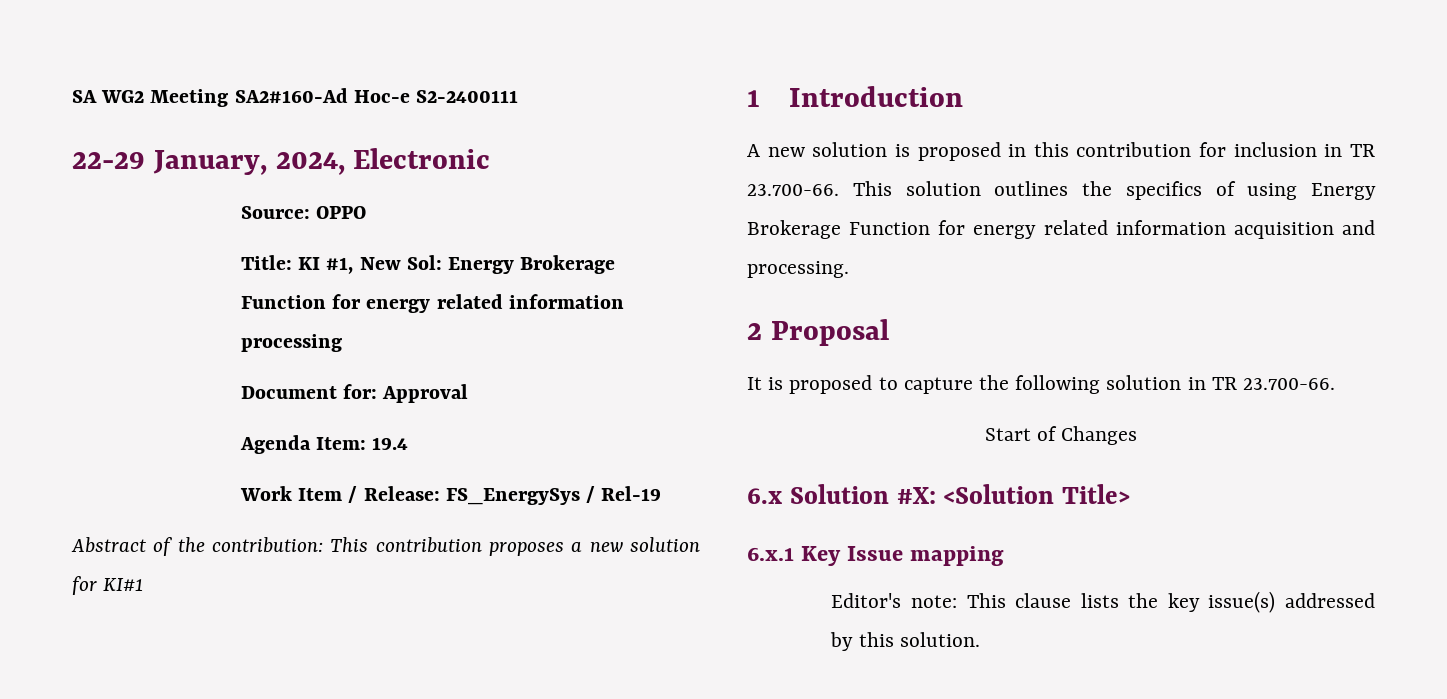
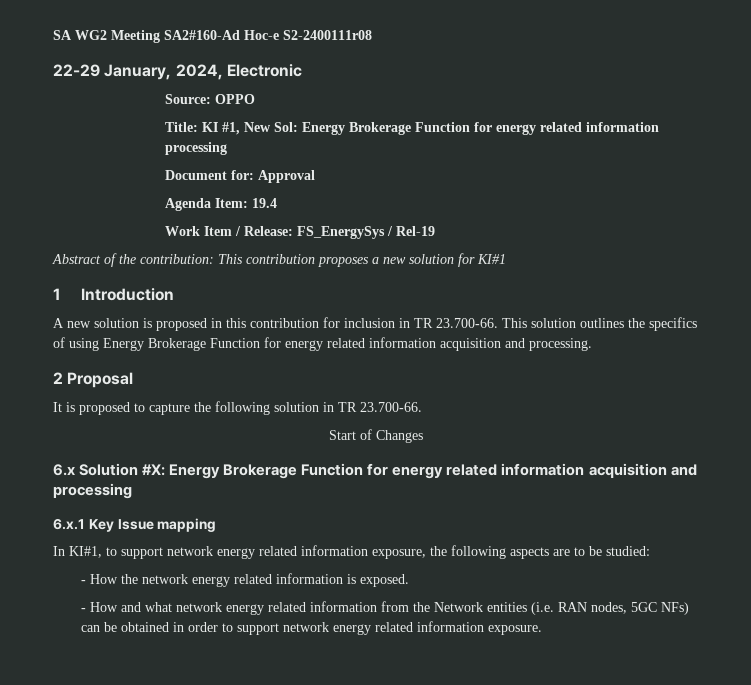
- SA WG2 Meeting SA2#160-Ad Hoc-e S2-2400111
+ SA WG2 Meeting SA2#160-Ad Hoc-e S2-2400111r08
- 6.x Solution #X: <Solution Title>
+ 6.x Solution #X: Energy Brokerage Function for energy related information acquisition and processing
  6.x.1 Key Issue mapping
- Editor's note: This clause lists the key issue(s) addressed by this solution.
+ In KI#1, to support network energy related information exposure, the following aspects are to be studied:
+ - How the network energy related information is exposed.
+ - How and what network energy related information from the Network entities (i.e. RAN nodes, 5GC NFs) can be obtained in order to support network energy related information exposure.

